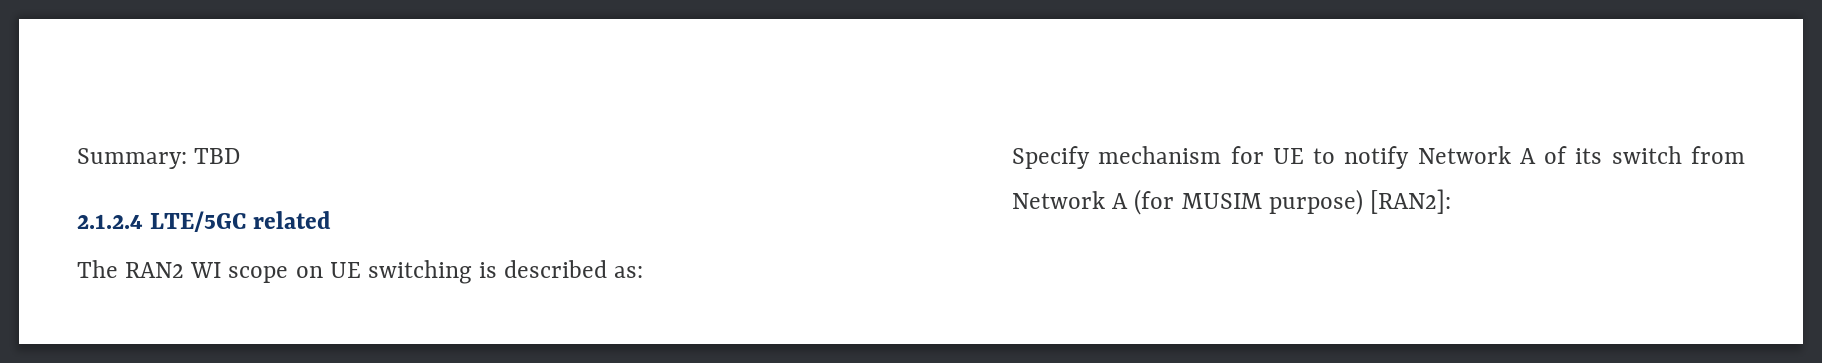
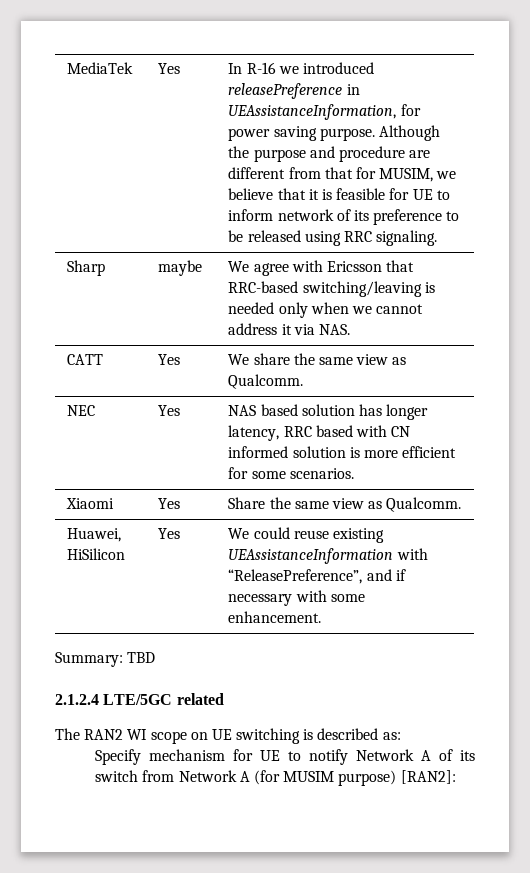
+ MediaTek | Yes | In R-16 we introduced releasePreference in UEAssistanceInformation, for power saving purpose. Although the purpose and procedure are different from that for MUSIM, we believe that it is feasible for UE to inform network of its preference to be released using RRC signaling.
+ Sharp | maybe | We agree with Ericsson that RRC-based switching/leaving is needed only when we cannot address it via NAS.
+ CATT | Yes | We share the same view as Qualcomm.
+ NEC | Yes | NAS based solution has longer latency, RRC based with CN informed solution is more efficient for some scenarios.
+ Xiaomi | Yes | Share the same view as Qualcomm.
+ Huawei, HiSilicon | Yes | We could reuse existing UEAssistanceInformation with “ReleasePreference”, and if necessary with some enhancement.

